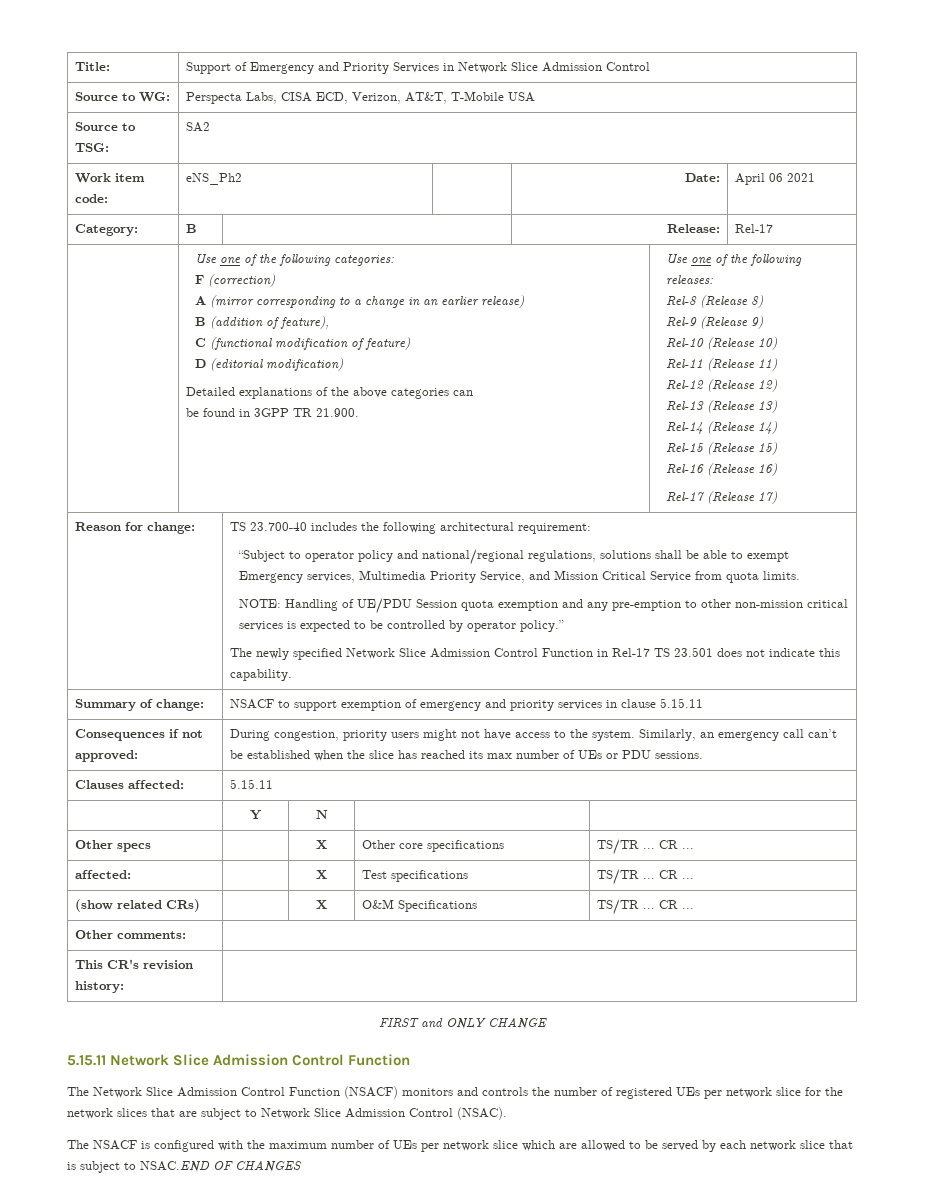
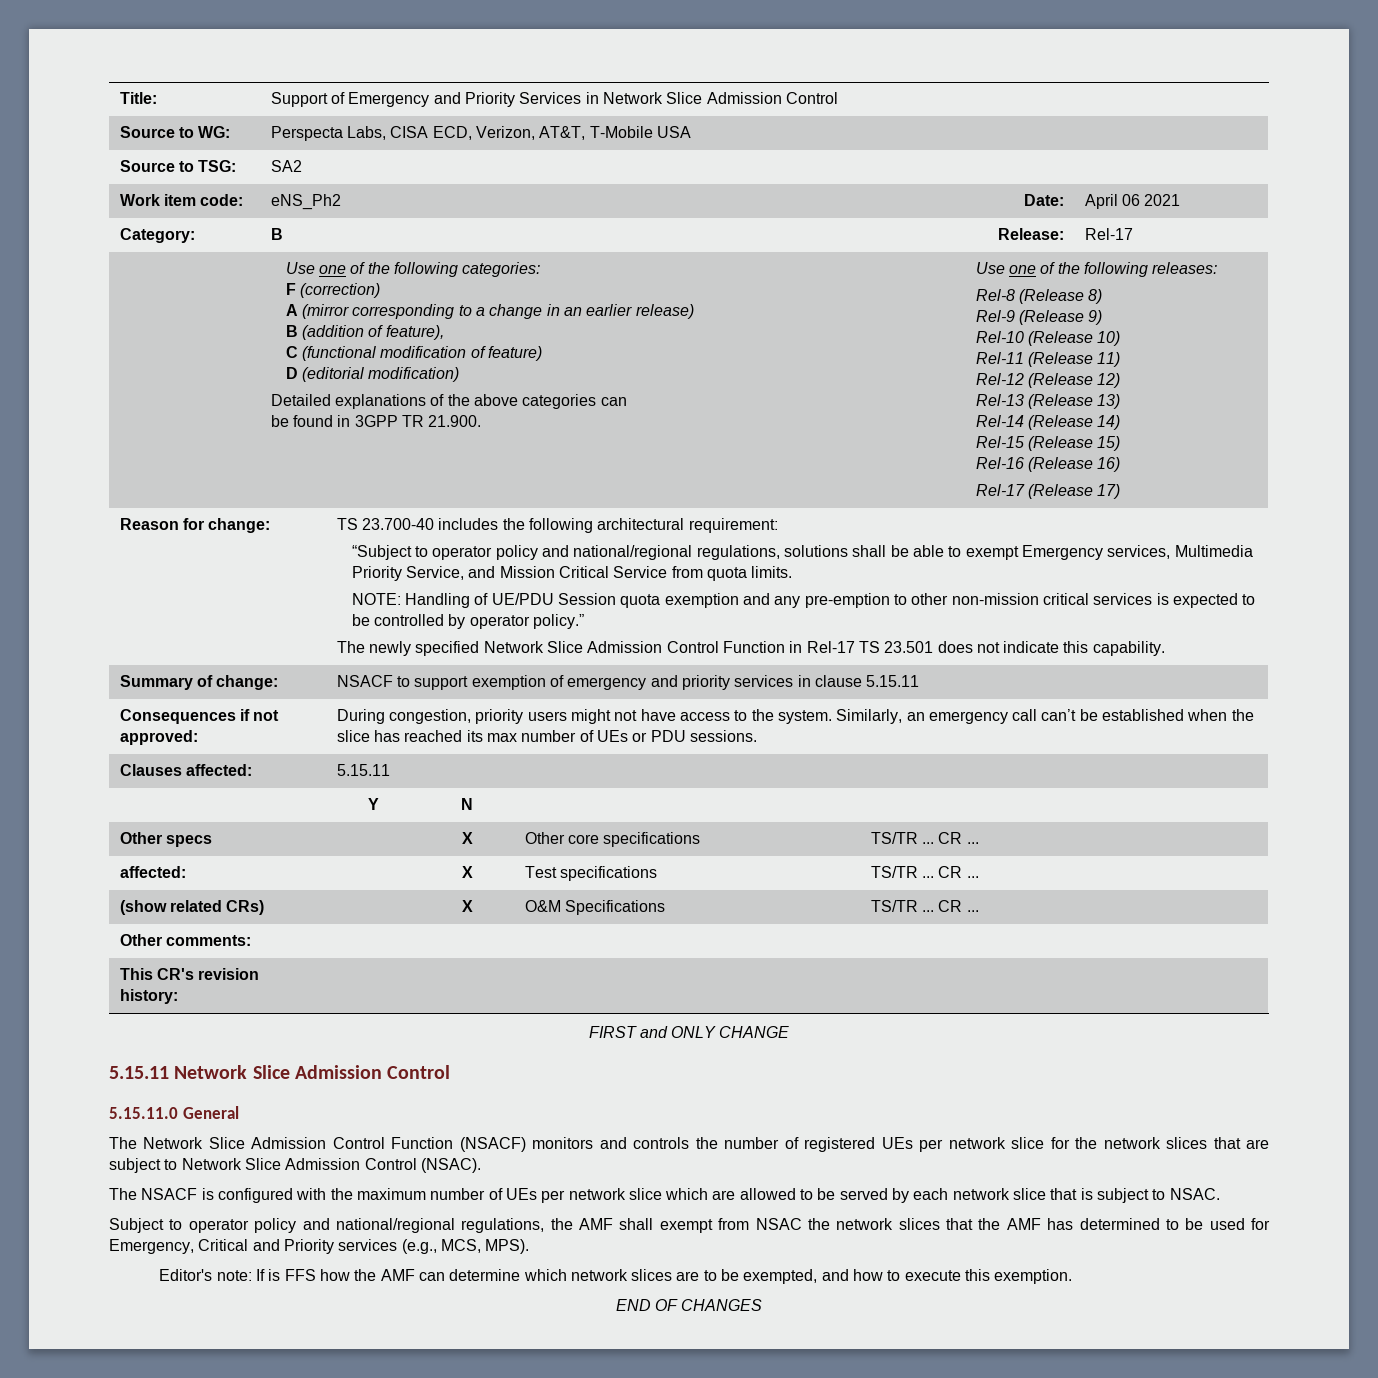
- 5.15.11 Network Slice Admission Control Function
+ 5.15.11 Network Slice Admission Control
+ 5.15.11.0 General
- The NSACF is configured with the maximum number of UEs per network slice which are allowed to be served by each network slice that is subject to NSAC.END OF CHANGES
+ The NSACF is configured with the maximum number of UEs per network slice which are allowed to be served by each network slice that is subject to NSAC.
+ Subject to operator policy and national/regional regulations, the AMF shall exempt from NSAC the network slices that the AMF has determined to be used for Emergency, Critical and Priority services (e.g., MCS, MPS).
+ Editor's note: If is FFS how the AMF can determine which network slices are to be exempted, and how to execute this exemption.
+ END OF CHANGES

